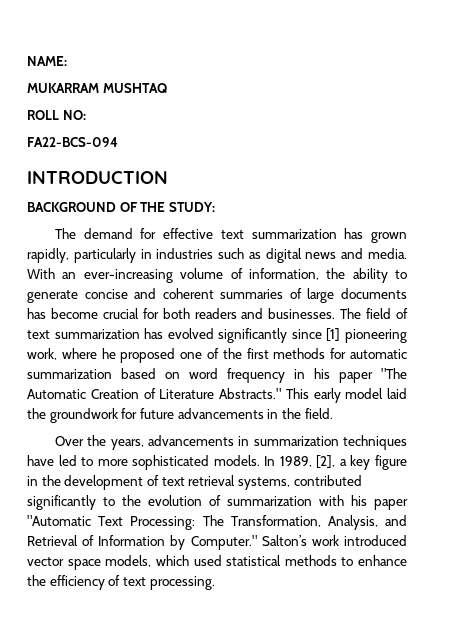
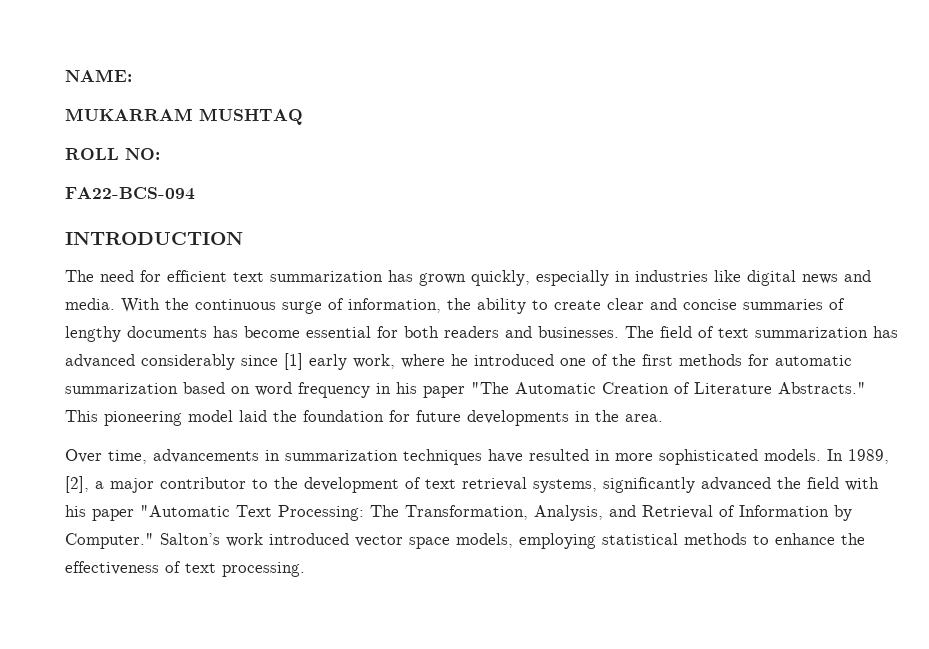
- BACKGROUND OF THE STUDY:
- The demand for effective text summarization has grown rapidly, particularly in industries such as digital news and media.
+ The need for efficient text summarization has grown quickly, especially in industries like digital news and media.
- With an ever-increasing volume of information, the ability to generate concise and coherent summaries of large documents has become crucial for both readers and businesses.
+ With the continuous surge of information, the ability to create clear and concise summaries of lengthy documents has become essential for both readers and businesses.
- The field of text summarization has evolved significantly since [1] pioneering work, where he proposed one of the first methods for automatic summarization based on word frequency in his paper "The Automatic Creation of Literature Abstracts."
+ The field of text summarization has advanced considerably since [1] early work, where he introduced one of the first methods for automatic summarization based on word frequency in his paper "The Automatic Creation of Literature Abstracts."
- This early model laid the groundwork for future advancements in the field.
+ This pioneering model laid the foundation for future developments in the area.
- Over the years, advancements in summarization techniques have led to more sophisticated models.
+ Over time, advancements in summarization techniques have resulted in more sophisticated models.
- In 1989, [2], a key figure in the development of text retrieval systems, contributed significantly to the evolution of summarization with his paper "Automatic Text Processing: The Transformation, Analysis, and Retrieval of Information by Computer."
+ In 1989, [2], a major contributor to the development of text retrieval systems, significantly advanced the field with his paper "Automatic Text Processing: The Transformation, Analysis, and Retrieval of Information by Computer."
- Salton’s work introduced vector space models, which used statistical methods to enhance the efficiency of text processing.
+ Salton’s work introduced vector space models, employing statistical methods to enhance the effectiveness of text processing.

